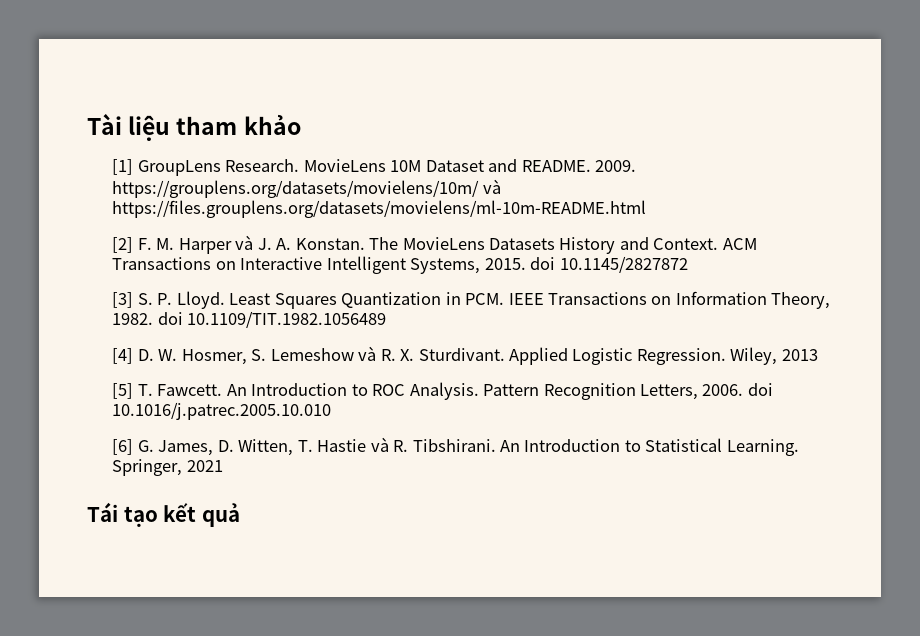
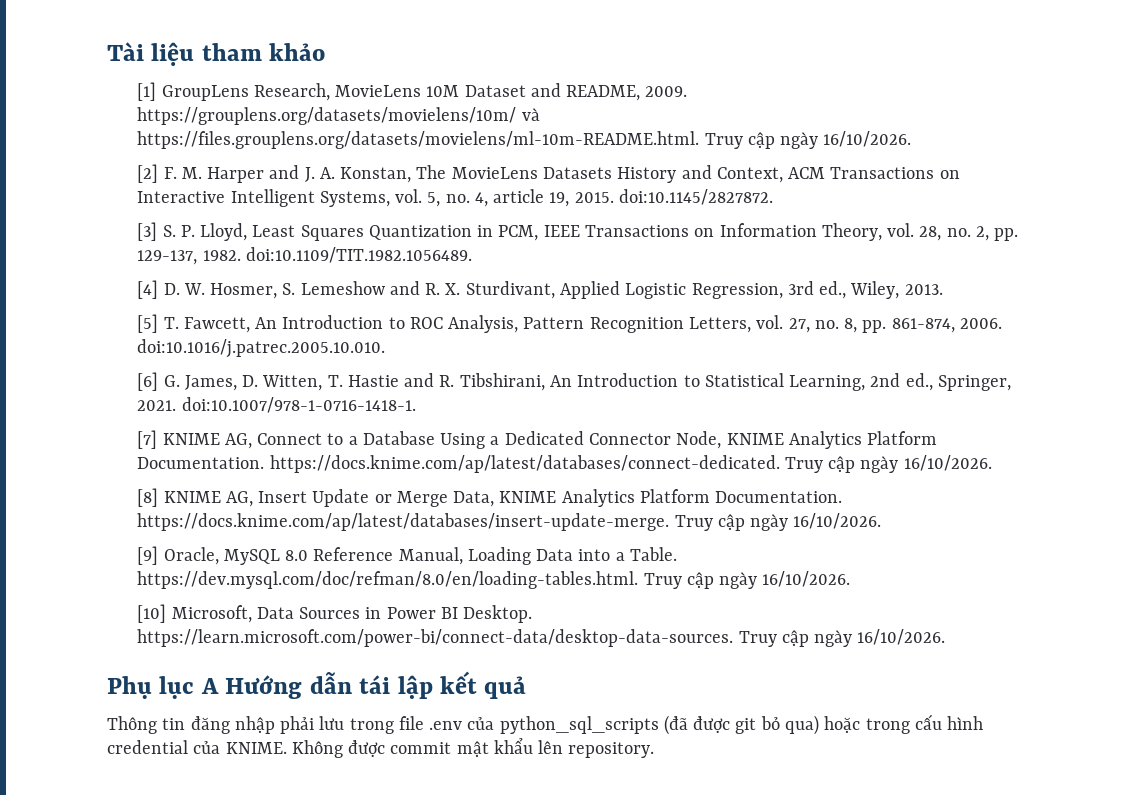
- [1] GroupLens Research. MovieLens 10M Dataset and README. 2009. https://grouplens.org/datasets/movielens/10m/ và https://files.grouplens.org/datasets/movielens/ml-10m-README.html
+ [1] GroupLens Research, MovieLens 10M Dataset and README, 2009. https://grouplens.org/datasets/movielens/10m/ và https://files.grouplens.org/datasets/movielens/ml-10m-README.html. Truy cập ngày 16/10/2026.
- [2] F. M. Harper và J. A. Konstan. The MovieLens Datasets History and Context. ACM Transactions on Interactive Intelligent Systems, 2015. doi 10.1145/2827872
+ [2] F. M. Harper and J. A. Konstan, The MovieLens Datasets History and Context, ACM Transactions on Interactive Intelligent Systems, vol. 5, no. 4, article 19, 2015. doi:10.1145/2827872.
- [3] S. P. Lloyd. Least Squares Quantization in PCM. IEEE Transactions on Information Theory, 1982. doi 10.1109/TIT.1982.1056489
+ [3] S. P. Lloyd, Least Squares Quantization in PCM, IEEE Transactions on Information Theory, vol. 28, no. 2, pp. 129-137, 1982. doi:10.1109/TIT.1982.1056489.
- [4] D. W. Hosmer, S. Lemeshow và R. X. Sturdivant. Applied Logistic Regression. Wiley, 2013
+ [4] D. W. Hosmer, S. Lemeshow and R. X. Sturdivant, Applied Logistic Regression, 3rd ed., Wiley, 2013.
- [5] T. Fawcett. An Introduction to ROC Analysis. Pattern Recognition Letters, 2006. doi 10.1016/j.patrec.2005.10.010
+ [5] T. Fawcett, An Introduction to ROC Analysis, Pattern Recognition Letters, vol. 27, no. 8, pp. 861-874, 2006. doi:10.1016/j.patrec.2005.10.010.
- [6] G. James, D. Witten, T. Hastie và R. Tibshirani. An Introduction to Statistical Learning. Springer, 2021
- Tái tạo kết quả
+ [6] G. James, D. Witten, T. Hastie and R. Tibshirani, An Introduction to Statistical Learning, 2nd ed., Springer, 2021. doi:10.1007/978-1-0716-1418-1.
+ [7] KNIME AG, Connect to a Database Using a Dedicated Connector Node, KNIME Analytics Platform Documentation. https://docs.knime.com/ap/latest/databases/connect-dedicated. Truy cập ngày 16/10/2026.
+ [8] KNIME AG, Insert Update or Merge Data, KNIME Analytics Platform Documentation. https://docs.knime.com/ap/latest/databases/insert-update-merge. Truy cập ngày 16/10/2026.
+ [9] Oracle, MySQL 8.0 Reference Manual, Loading Data into a Table. https://dev.mysql.com/doc/refman/8.0/en/loading-tables.html. Truy cập ngày 16/10/2026.
+ [10] Microsoft, Data Sources in Power BI Desktop. https://learn.microsoft.com/power-bi/connect-data/desktop-data-sources. Truy cập ngày 16/10/2026.
+ Phụ lục A Hướng dẫn tái lập kết quả
+ Thông tin đăng nhập phải lưu trong file .env của python_sql_scripts (đã được git bỏ qua) hoặc trong cấu hình credential của KNIME. Không được commit mật khẩu lên repository.

